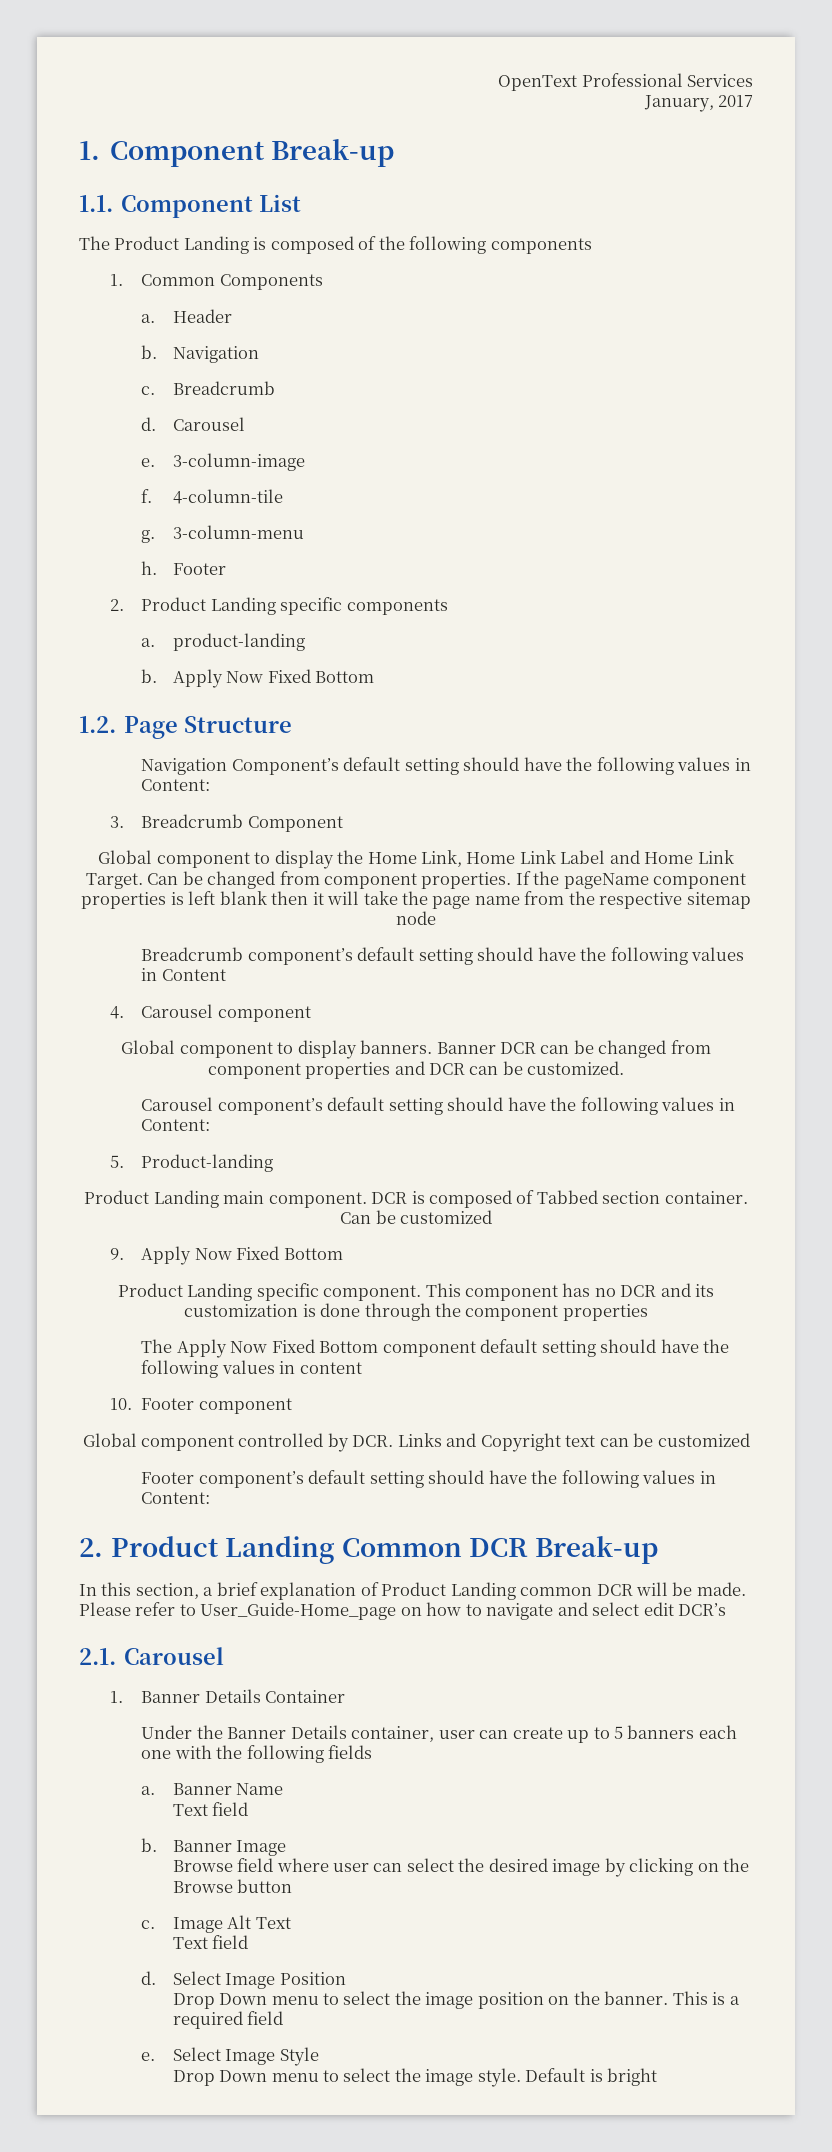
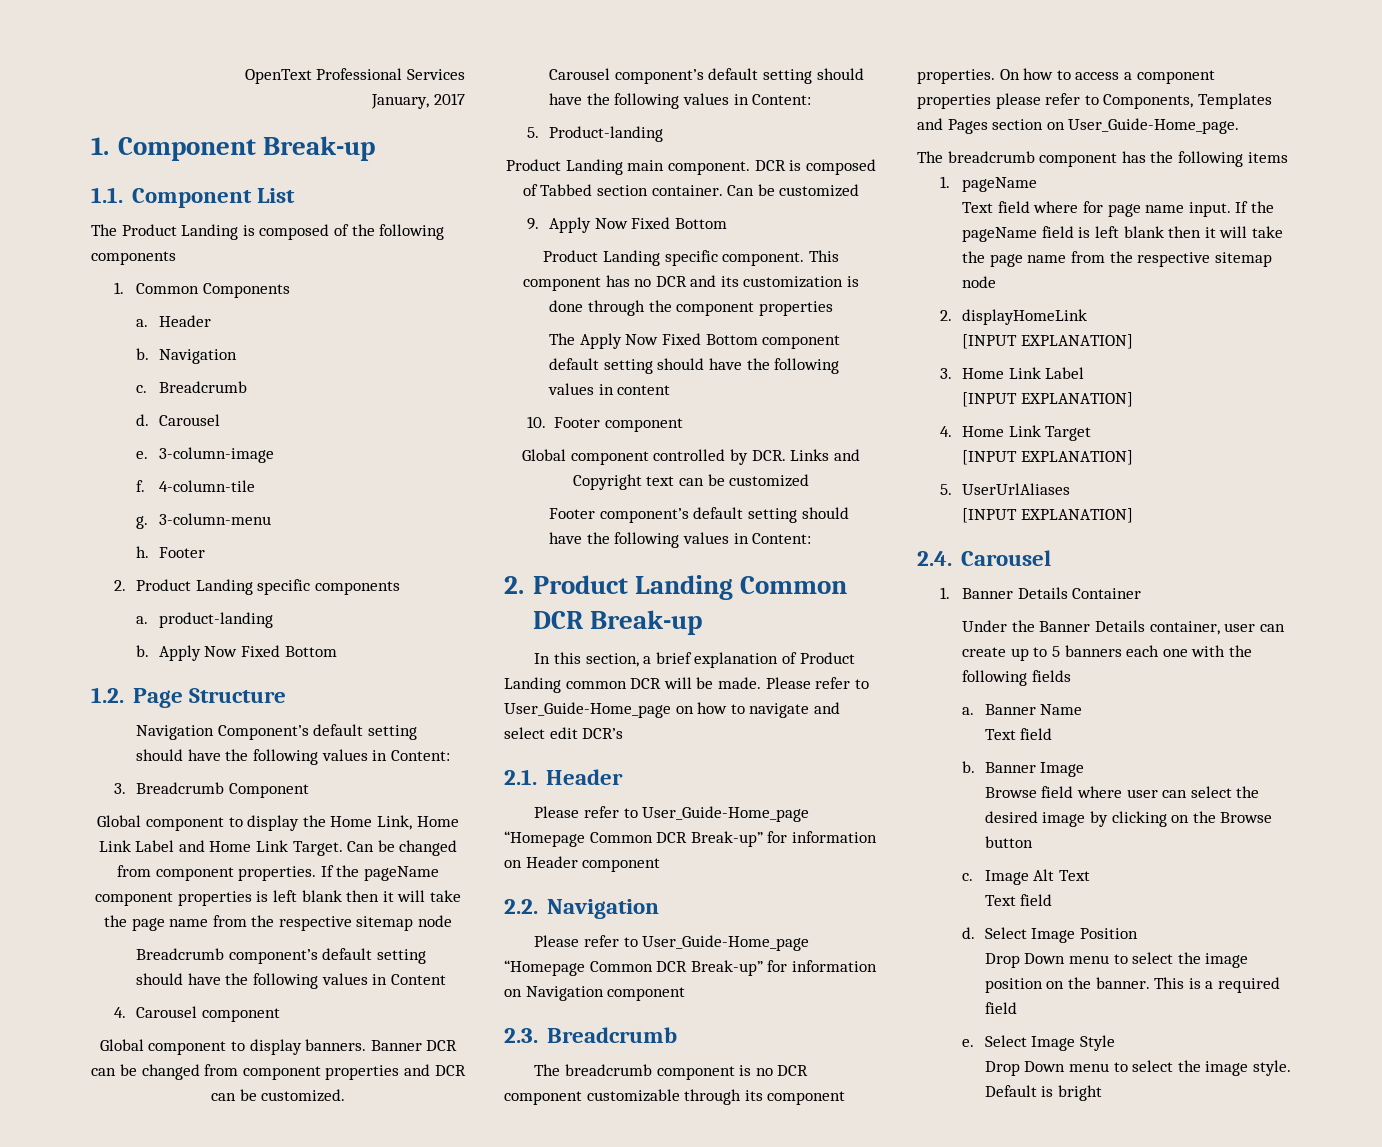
- 2.1. Carousel
+ 2.1. Header
+ Please refer to User_Guide-Home_page “Homepage Common DCR Break-up” for information on Header component
+ 2.2. Navigation
+ Please refer to User_Guide-Home_page “Homepage Common DCR Break-up” for information on Navigation component
+ 2.3. Breadcrumb
+ The breadcrumb component is no DCR component customizable through its component properties. On how to access a component properties please refer to Components, Templates and Pages section on User_Guide-Home_page.
+ The breadcrumb component has the following items
+ 1. pageName
+ Text field where for page name input. If the pageName field is left blank then it will take the page name from the respective sitemap node
+ 2. displayHomeLink
+ [INPUT EXPLANATION]
+ 3. Home Link Label
+ [INPUT EXPLANATION]
+ 4. Home Link Target
+ [INPUT EXPLANATION]
+ 5. UserUrlAliases
+ [INPUT EXPLANATION]
+ 2.4. Carousel

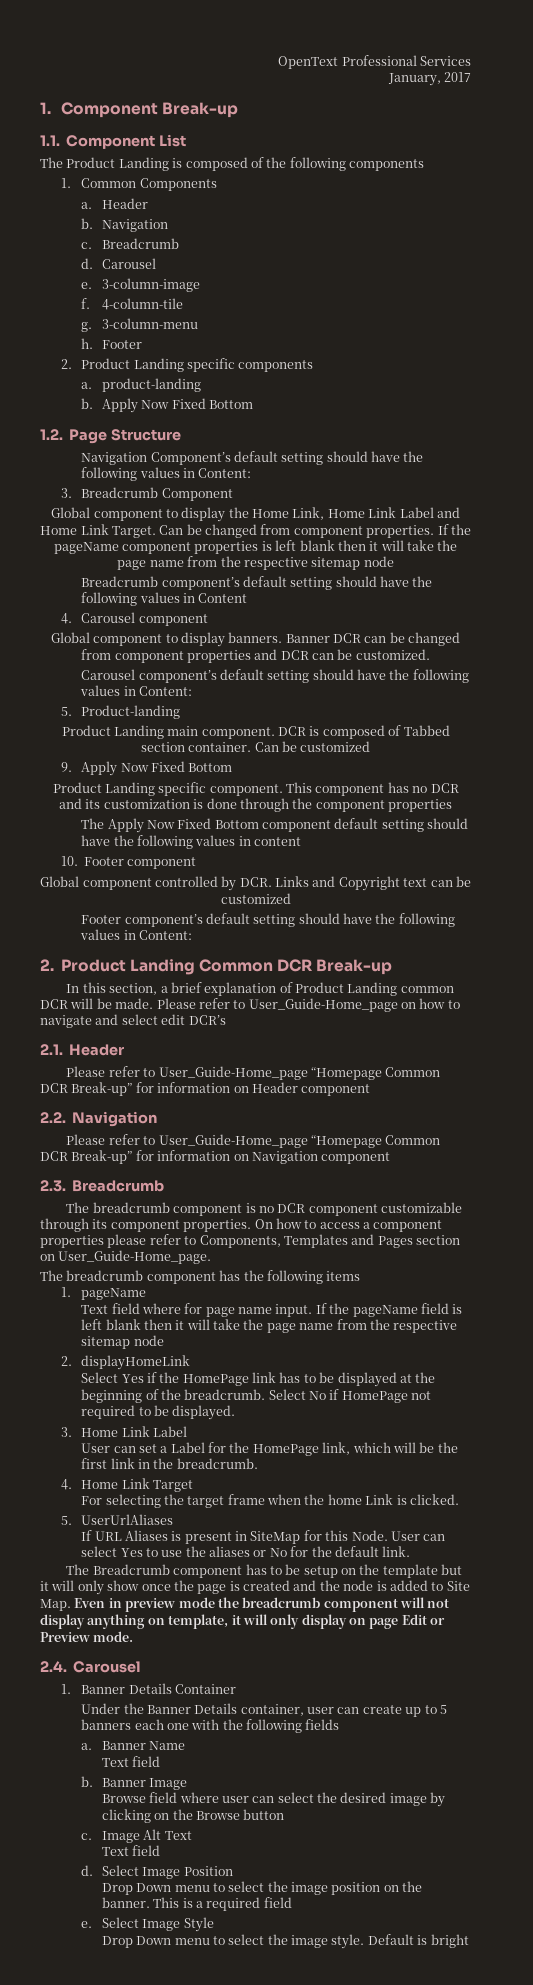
  2. displayHomeLink
- [INPUT EXPLANATION]
+ Select Yes if the HomePage link has to be displayed at the beginning of the breadcrumb. Select No if HomePage not required to be displayed.
  3. Home Link Label
- [INPUT EXPLANATION]
+ User can set a Label for the HomePage link, which will be the first link in the breadcrumb.
  4. Home Link Target
- [INPUT EXPLANATION]
+ For selecting the target frame when the home Link is clicked.
  5. UserUrlAliases
- [INPUT EXPLANATION]
+ If URL Aliases is present in SiteMap for this Node. User can select Yes to use the aliases or No for the default link.
+ The Breadcrumb component has to be setup on the template but it will only show once the page is created and the node is added to Site Map. Even in preview mode the breadcrumb component will not display anything on template, it will only display on page Edit or Preview mode.

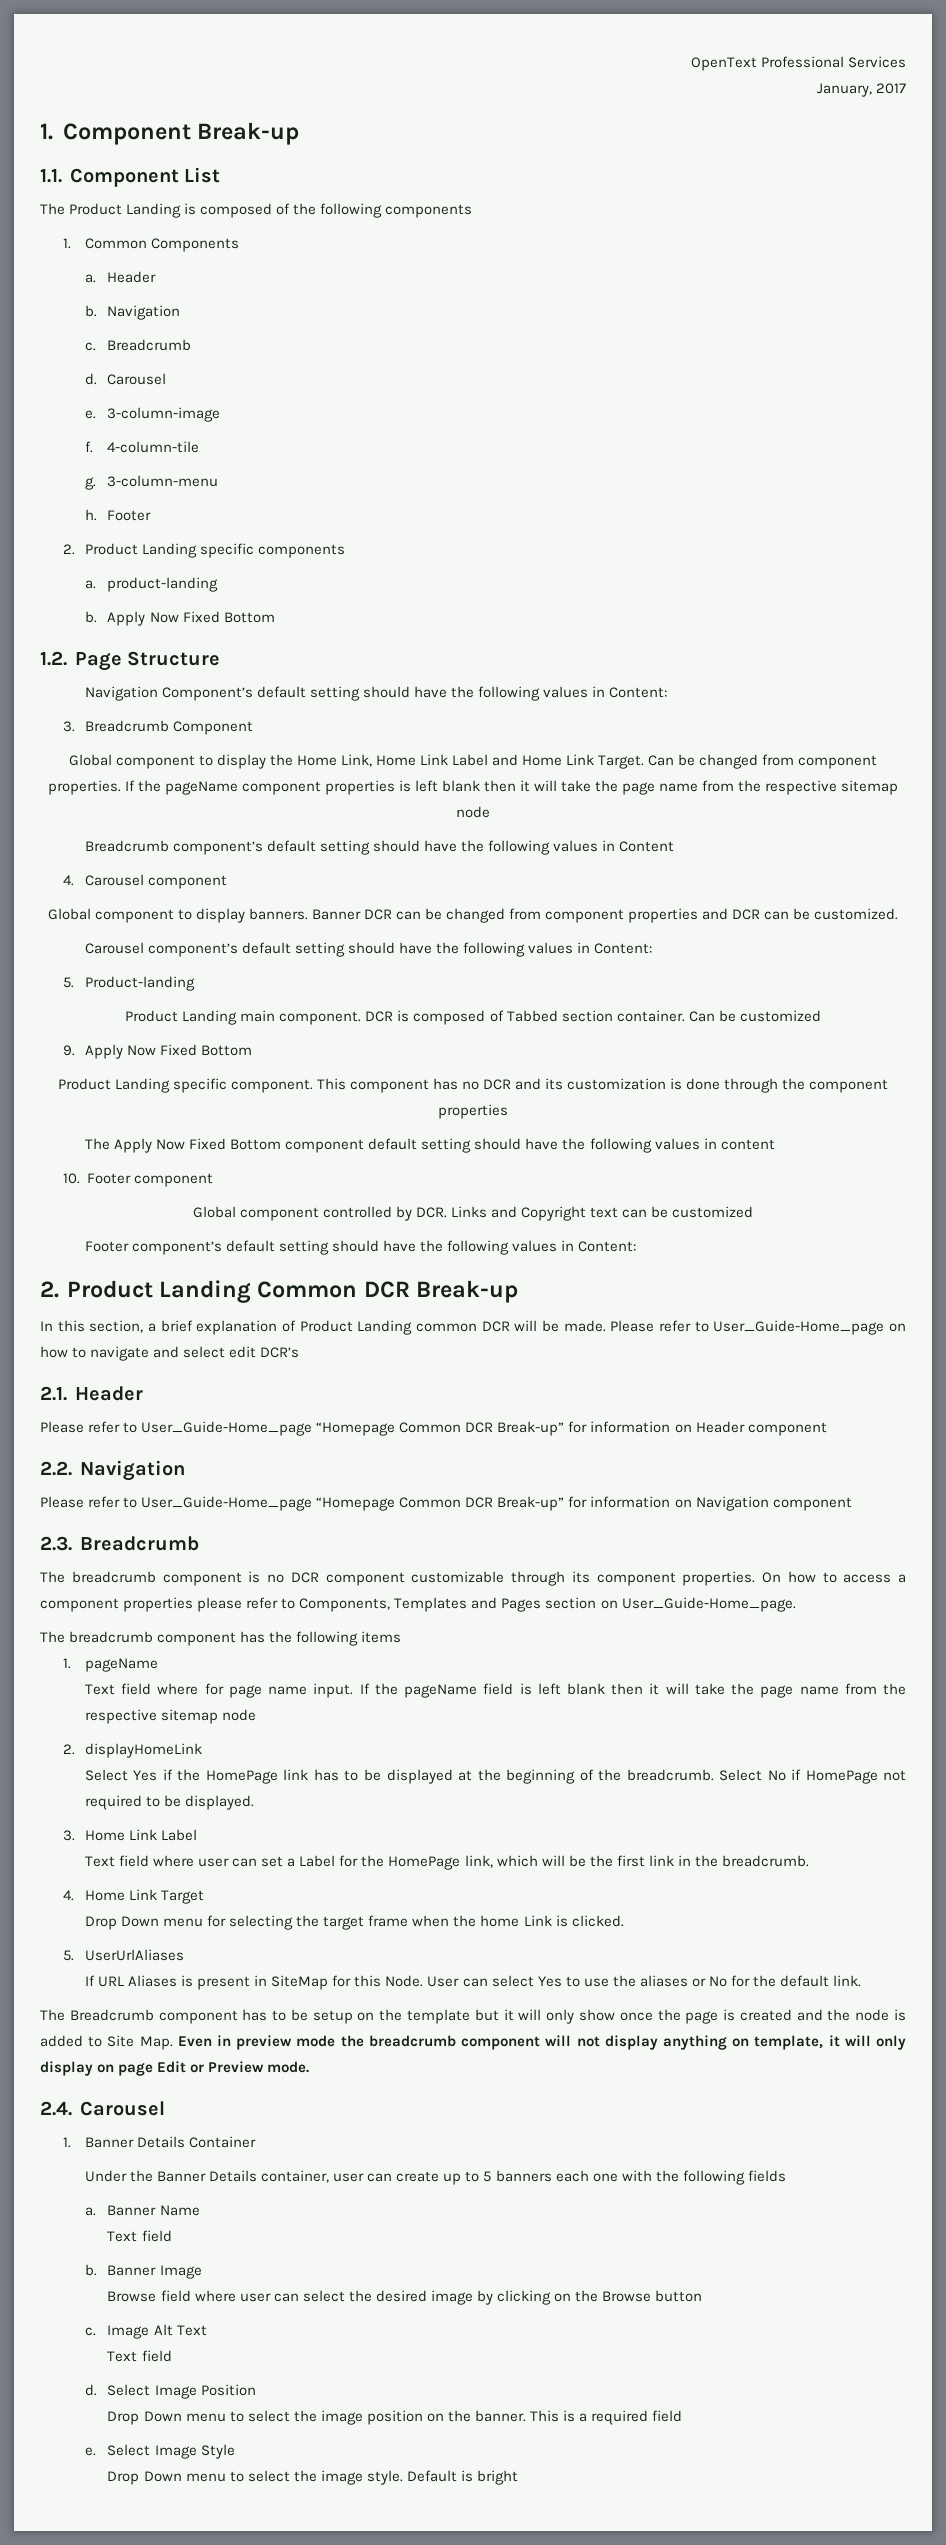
- User can set a Label for the HomePage link, which will be the first link in the breadcrumb.
+ Text field where user can set a Label for the HomePage link, which will be the first link in the breadcrumb.
- For selecting the target frame when the home Link is clicked.
+ Drop Down menu for selecting the target frame when the home Link is clicked.

